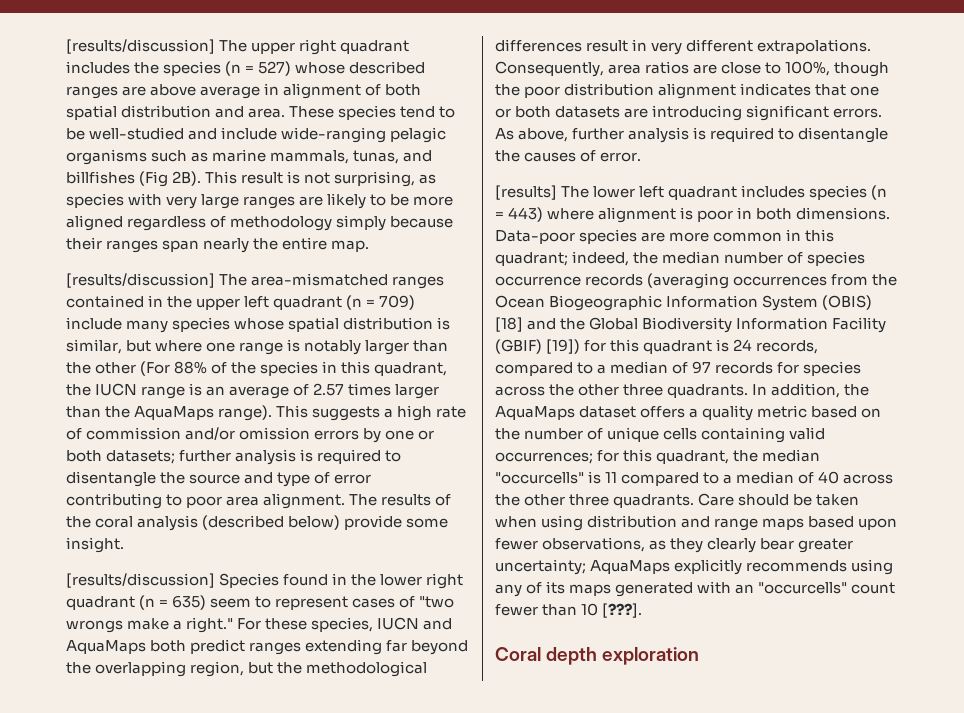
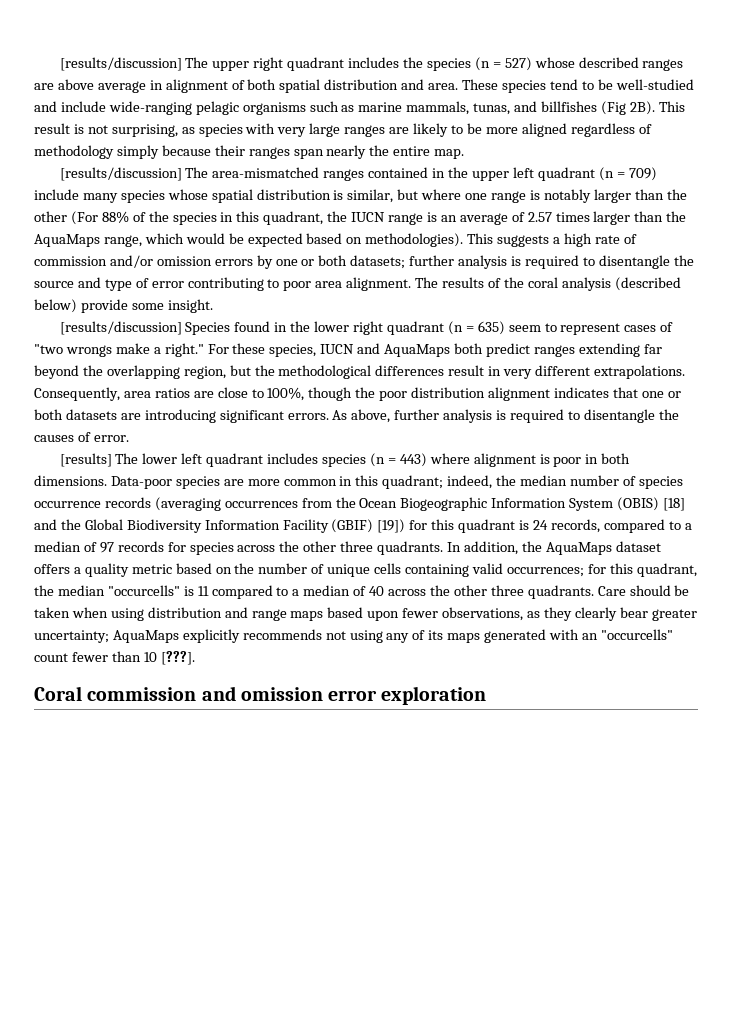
- [results/discussion] The area-mismatched ranges contained in the upper left quadrant (n = 709) include many species whose spatial distribution is similar, but where one range is notably larger than the other (For 88% of the species in this quadrant, the IUCN range is an average of 2.57 times larger than the AquaMaps range).
+ [results/discussion] The area-mismatched ranges contained in the upper left quadrant (n = 709) include many species whose spatial distribution is similar, but where one range is notably larger than the other (For 88% of the species in this quadrant, the IUCN range is an average of 2.57 times larger than the AquaMaps range, which would be expected based on methodologies).
- Care should be taken when using distribution and range maps based upon fewer observations, as they clearly bear greater uncertainty; AquaMaps explicitly recommends using any of its maps generated with an "occurcells" count fewer than 10 [???].
+ Care should be taken when using distribution and range maps based upon fewer observations, as they clearly bear greater uncertainty; AquaMaps explicitly recommends not using any of its maps generated with an "occurcells" count fewer than 10 [???].
- Coral depth exploration
+ Coral commission and omission error exploration

